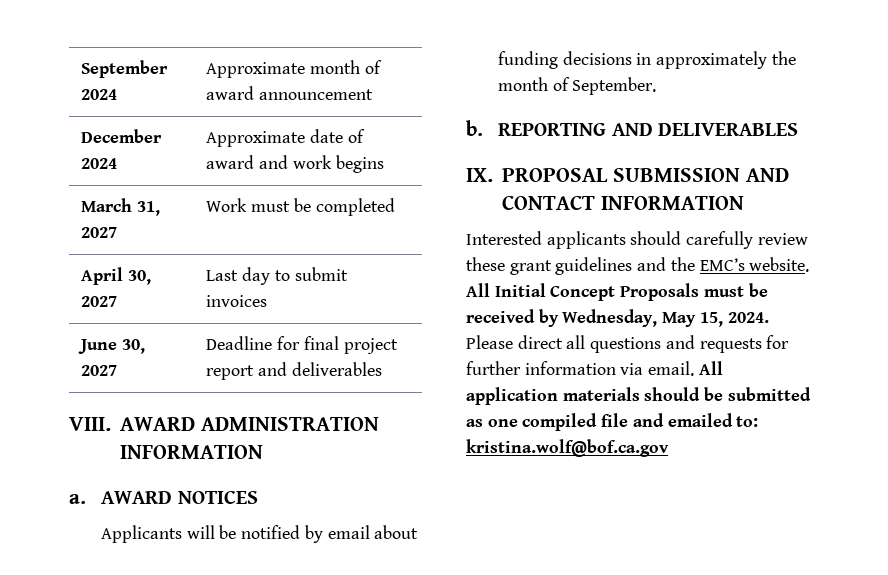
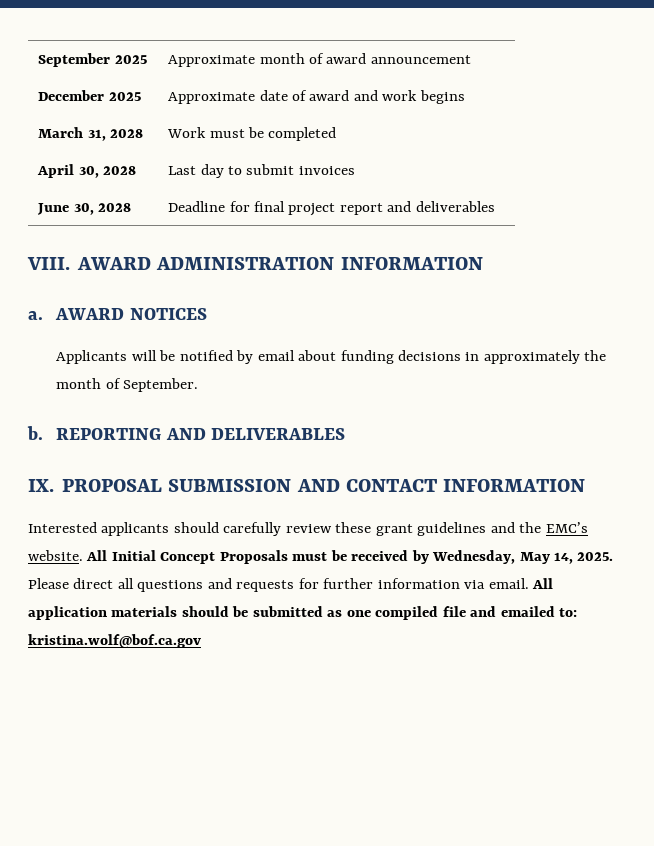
- September 2024 | Approximate month of award announcement
+ September 2025 | Approximate month of award announcement
- December 2024 | Approximate date of award and work begins
+ December 2025 | Approximate date of award and work begins
- March 31, 2027 | Work must be completed
+ March 31, 2028 | Work must be completed
- April 30, 2027 | Last day to submit invoices
+ April 30, 2028 | Last day to submit invoices
- June 30, 2027 | Deadline for final project report and deliverables
+ June 30, 2028 | Deadline for final project report and deliverables
- All Initial Concept Proposals must be received by Wednesday, May 15, 2024.
+ All Initial Concept Proposals must be received by Wednesday, May 14, 2025.

